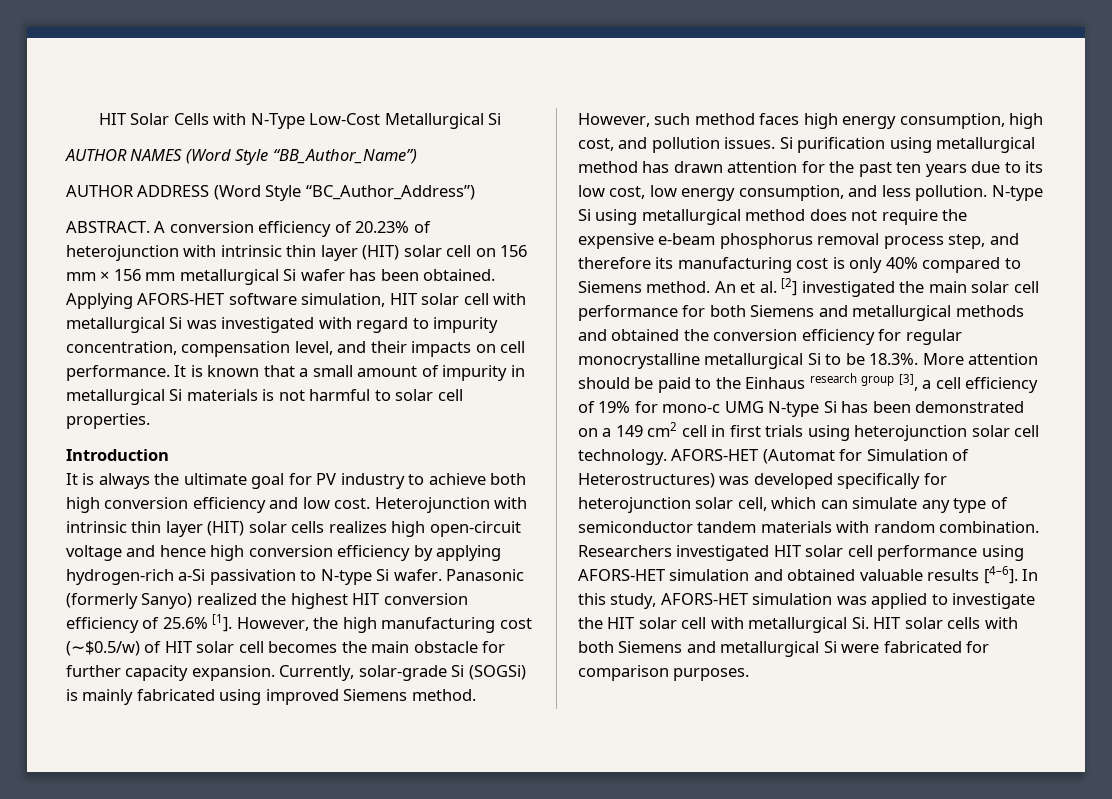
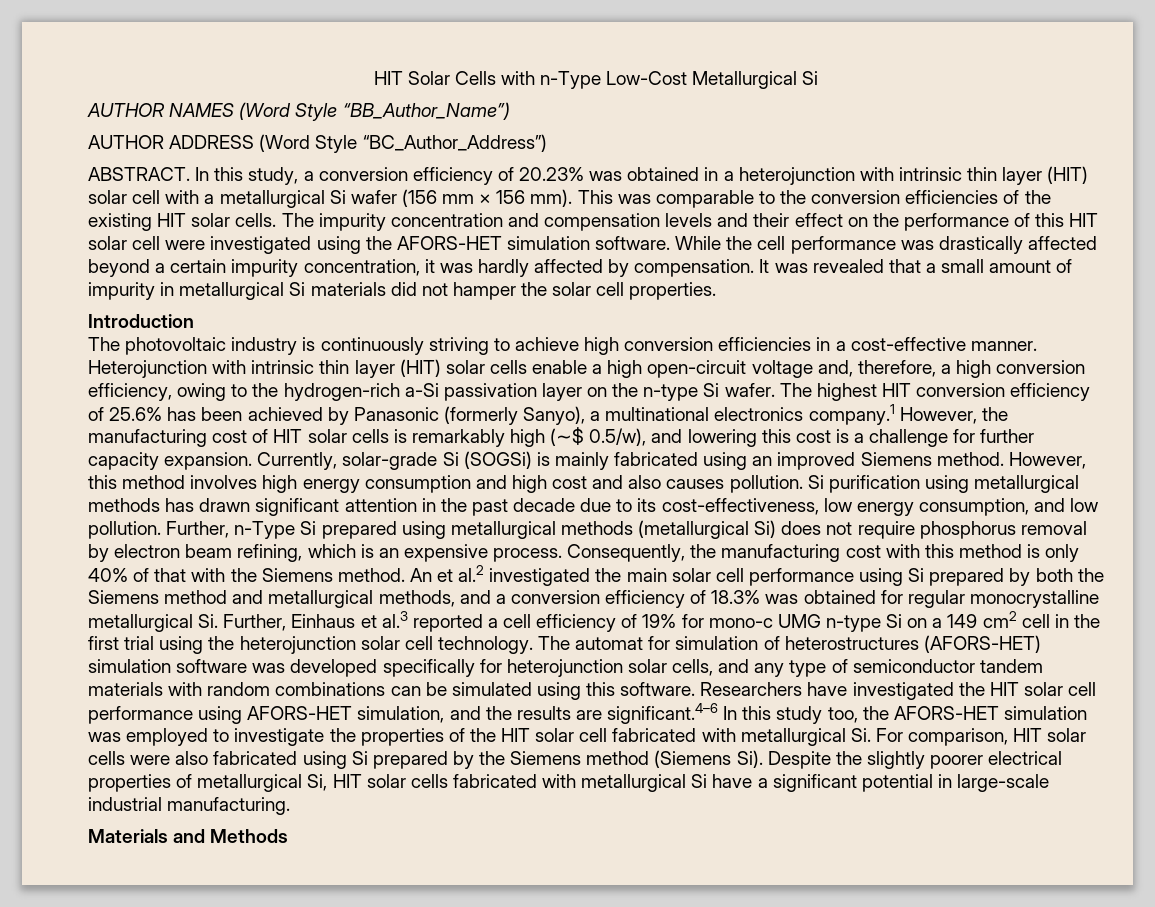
- HIT Solar Cells with N-Type Low-Cost Metallurgical Si
+ HIT Solar Cells with n-Type Low-Cost Metallurgical Si
- A conversion efficiency of 20.23% of heterojunction with intrinsic thin layer (HIT) solar cell on 156 mm × 156 mm metallurgical Si wafer has been obtained. Applying AFORS-HET software simulation, HIT solar cell with metallurgical Si was investigated with regard to impurity concentration, compensation level, and their impacts on cell performance. It is known that a small amount of impurity in metallurgical Si materials is not harmful to solar cell properties.
+ In this study, a conversion efficiency of 20.23% was obtained in a heterojunction with intrinsic thin layer (HIT) solar cell with a metallurgical Si wafer (156 mm × 156 mm). This was comparable to the conversion efficiencies of the existing HIT solar cells. The impurity concentration and compensation levels and their effect on the performance of this HIT solar cell were investigated using the AFORS-HET simulation software. While the cell performance was drastically affected beyond a certain impurity concentration, it was hardly affected by compensation. It was revealed that a small amount of impurity in metallurgical Si materials did not hamper the solar cell properties.
- It is always the ultimate goal for PV industry to achieve both high conversion efficiency and low cost.
+ The photovoltaic industry is continuously striving to achieve high conversion efficiencies in a cost-effective manner.
- Heterojunction with intrinsic thin layer (HIT) solar cells realizes high open-circuit voltage and hence high conversion efficiency by applying hydrogen-rich a-Si passivation to N-type Si wafer. Panasonic (formerly Sanyo) realized the highest HIT conversion efficiency of 25.6% [1]. However, the high manufacturing cost (∼$0.5/w) of HIT solar cell becomes the main obstacle for further capacity expansion.
+ Heterojunction with intrinsic thin layer (HIT) solar cells enable a high open-circuit voltage and, therefore, a high conversion efficiency, owing to the hydrogen-rich a-Si passivation layer on the n-type Si wafer. The highest HIT conversion efficiency of 25.6% has been achieved by Panasonic (formerly Sanyo), a multinational electronics company.1 However, the manufacturing cost of HIT solar cells is remarkably high (∼$ 0.5/w), and lowering this cost is a challenge for further capacity expansion.
- Currently, solar-grade Si (SOGSi) is mainly fabricated using improved Siemens method.
+ Currently, solar-grade Si (SOGSi) is mainly fabricated using an improved Siemens method.
- However, such method faces high energy consumption, high cost, and pollution issues.
+ However, this method involves high energy consumption and high cost and also causes pollution.
- Si purification using metallurgical method has drawn attention for the past ten years due to its low cost, low energy consumption, and less pollution. N-type Si using metallurgical method does not require the expensive e-beam phosphorus removal process step, and therefore its manufacturing cost is only 40% compared to Siemens method.
+ Si purification using metallurgical methods has drawn significant attention in the past decade due to its cost-effectiveness, low energy consumption, and low pollution. Further, n-Type Si prepared using metallurgical methods (metallurgical Si) does not require phosphorus removal by electron beam refining, which is an expensive process. Consequently, the manufacturing cost with this method is only 40% of that with the Siemens method.
- An et al. [2] investigated the main solar cell performance for both Siemens and metallurgical methods and obtained the conversion efficiency for regular monocrystalline metallurgical Si to be 18.3%. More attention should be paid to the Einhaus research group [3], a cell efficiency of 19% for mono-c UMG N-type Si has been demonstrated on a 149 cm2 cell in first trials using heterojunction solar cell technology. AFORS-HET (Automat for Simulation of Heterostructures) was developed specifically for heterojunction solar cell, which can simulate any type of semiconductor tandem materials with random combination. Researchers investigated HIT solar cell performance using AFORS-HET simulation and obtained valuable results [4–6]. In this study, AFORS-HET simulation was applied to investigate the HIT solar cell with metallurgical Si. HIT solar cells with both Siemens and metallurgical Si were fabricated for comparison purposes.
+ An et al.2 investigated the main solar cell performance using Si prepared by both the Siemens method and metallurgical methods, and a conversion efficiency of 18.3% was obtained for regular monocrystalline metallurgical Si. Further, Einhaus et al.3 reported a cell efficiency of 19% for mono-c UMG n-type Si on a 149 cm2 cell in the first trial using the heterojunction solar cell technology. The automat for simulation of heterostructures (AFORS-HET) simulation software was developed specifically for heterojunction solar cells, and any type of semiconductor tandem materials with random combinations can be simulated using this software. Researchers have investigated the HIT solar cell performance using AFORS-HET simulation, and the results are significant.4–6 In this study too, the AFORS-HET simulation was employed to investigate the properties of the HIT solar cell fabricated with metallurgical Si. For comparison, HIT solar cells were also fabricated using Si prepared by the Siemens method (Siemens Si). Despite the slightly poorer electrical properties of metallurgical Si, HIT solar cells fabricated with metallurgical Si have a significant potential in large-scale industrial manufacturing.
+ Materials and Methods

